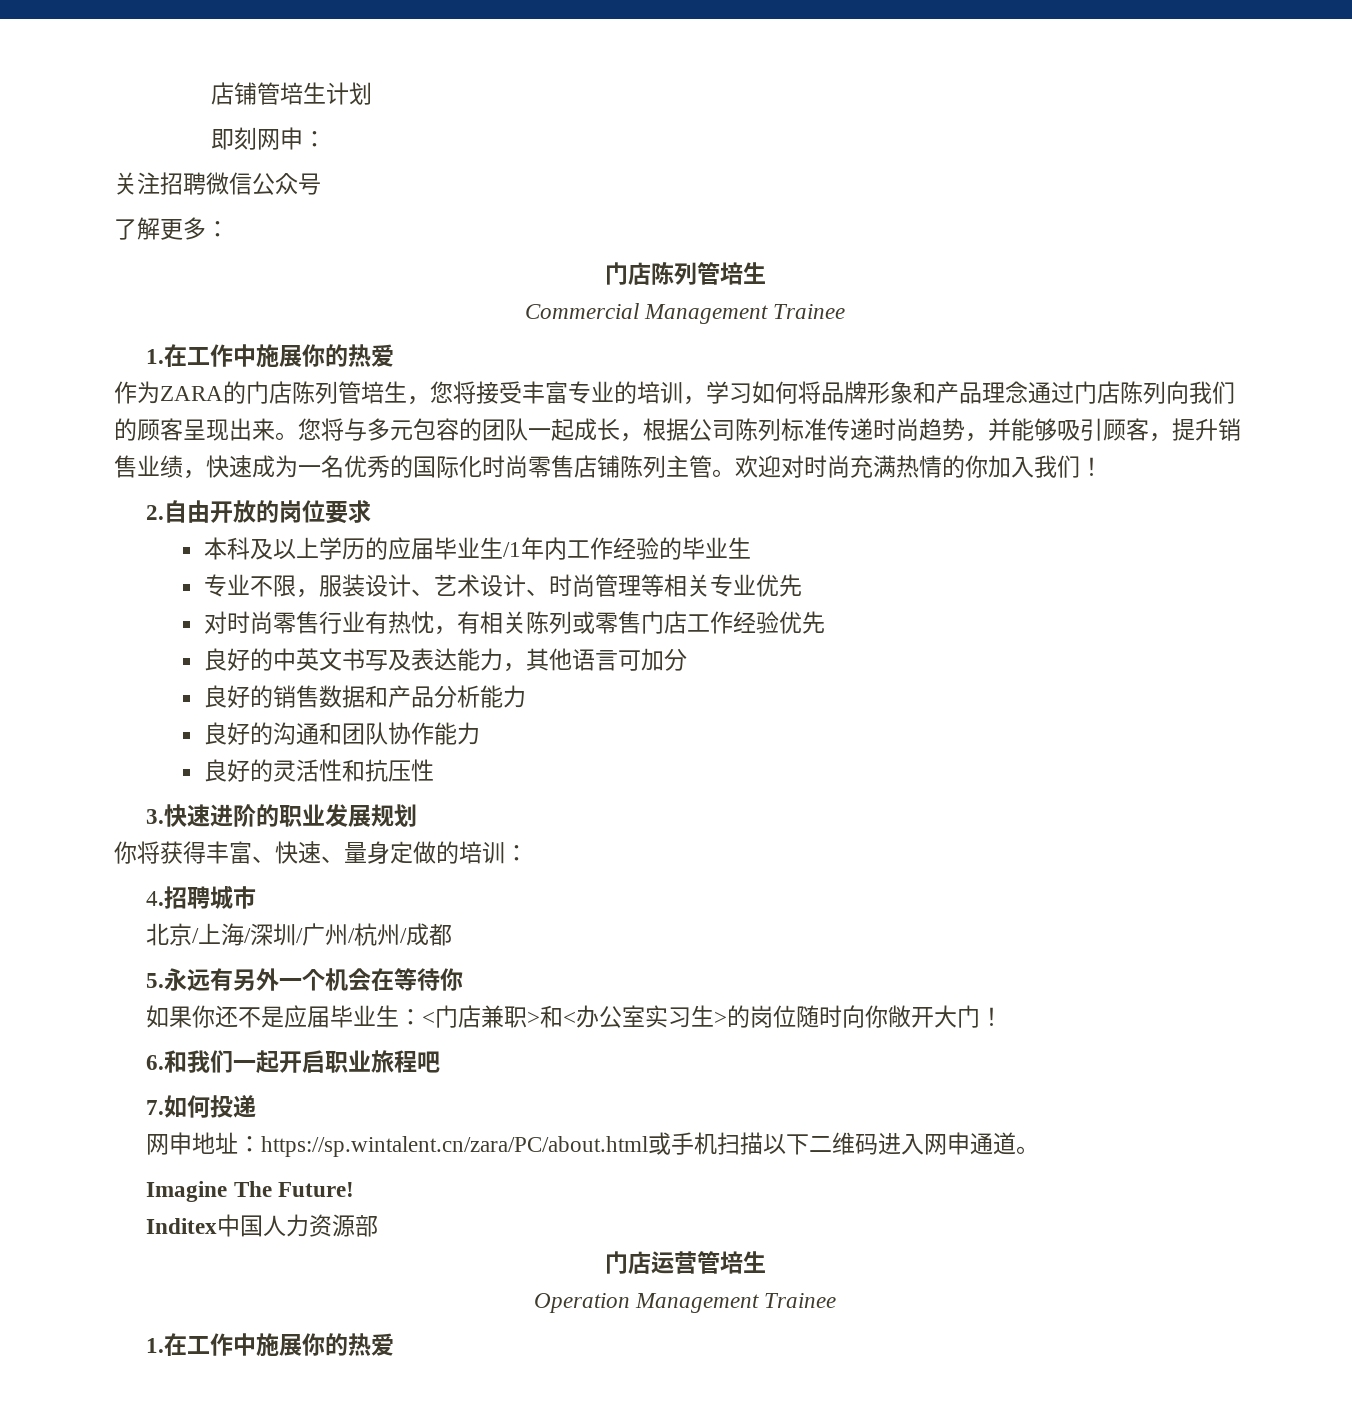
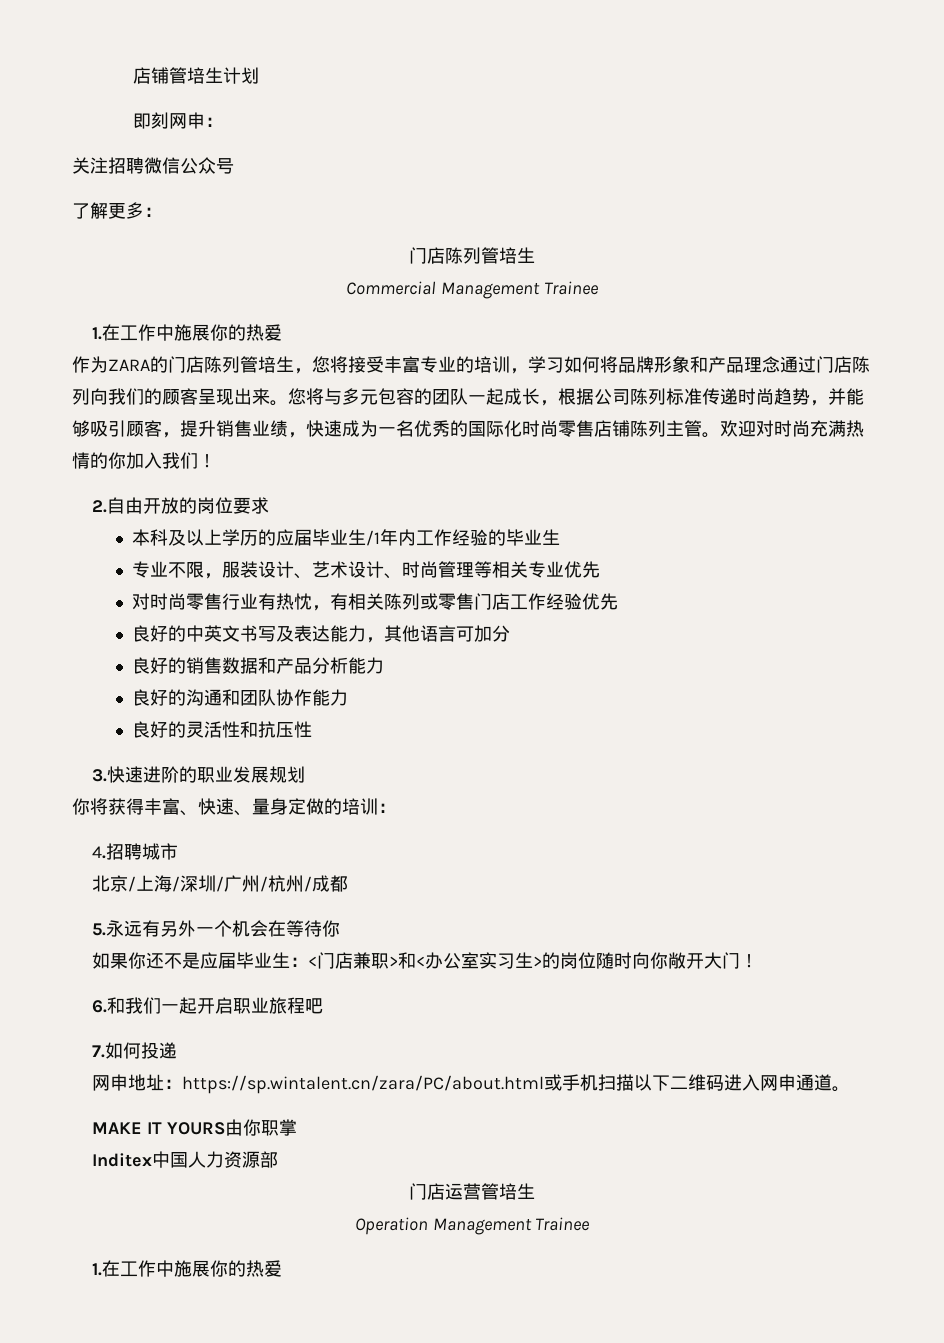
- Imagine The Future!
+ MAKE IT YOURS由你职掌

